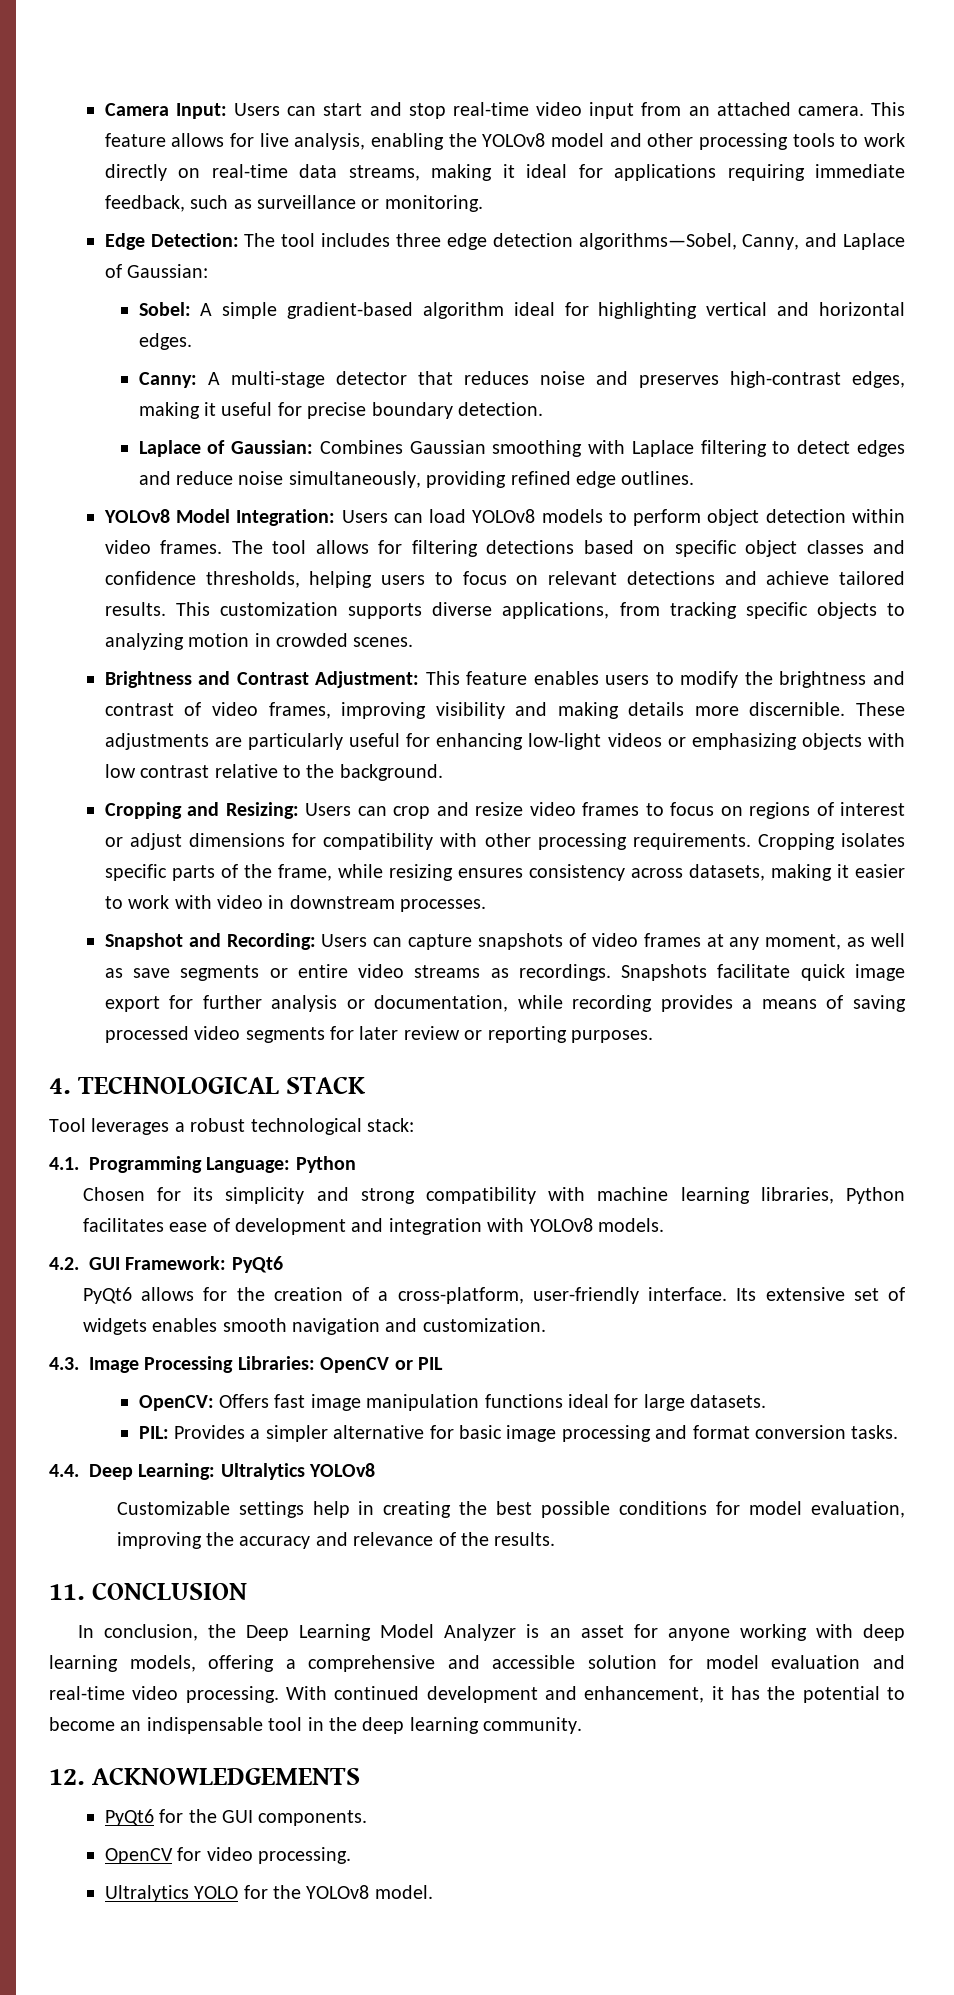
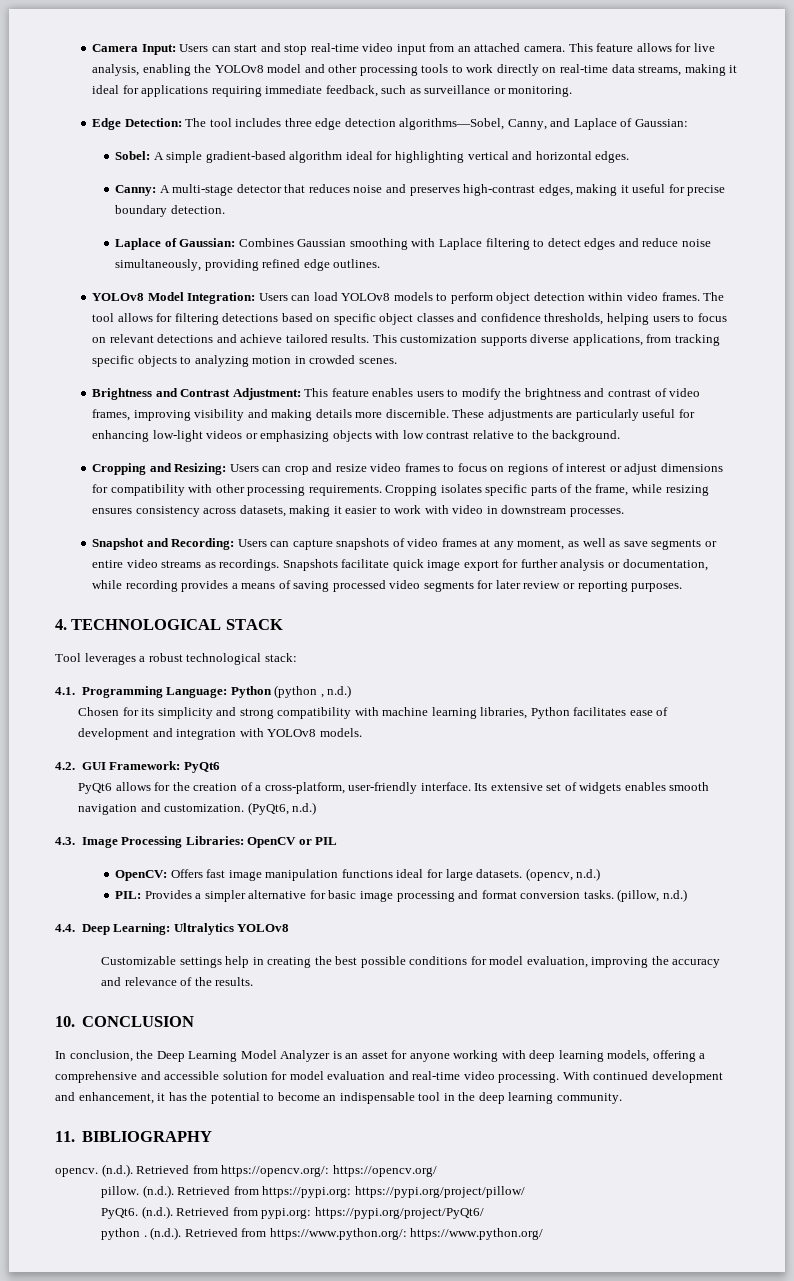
- 4.1. Programming Language: Python
+ 4.1. Programming Language: Python (python , n.d.)
+ (PyQt6, n.d.)
+ (opencv, n.d.)
+ (pillow, n.d.)
- 11. CONCLUSION
+ 10. CONCLUSION
- 12. ACKNOWLEDGEMENTS
- PyQt6 for the GUI components.
- OpenCV for video processing.
- Ultralytics YOLO for the YOLOv8 model.
+ 11. BIBLIOGRAPHY
+ opencv. (n.d.). Retrieved from https://opencv.org/: https://opencv.org/
+ pillow. (n.d.). Retrieved from https://pypi.org: https://pypi.org/project/pillow/
+ PyQt6. (n.d.). Retrieved from pypi.org: https://pypi.org/project/PyQt6/
+ python . (n.d.). Retrieved from https://www.python.org/: https://www.python.org/

